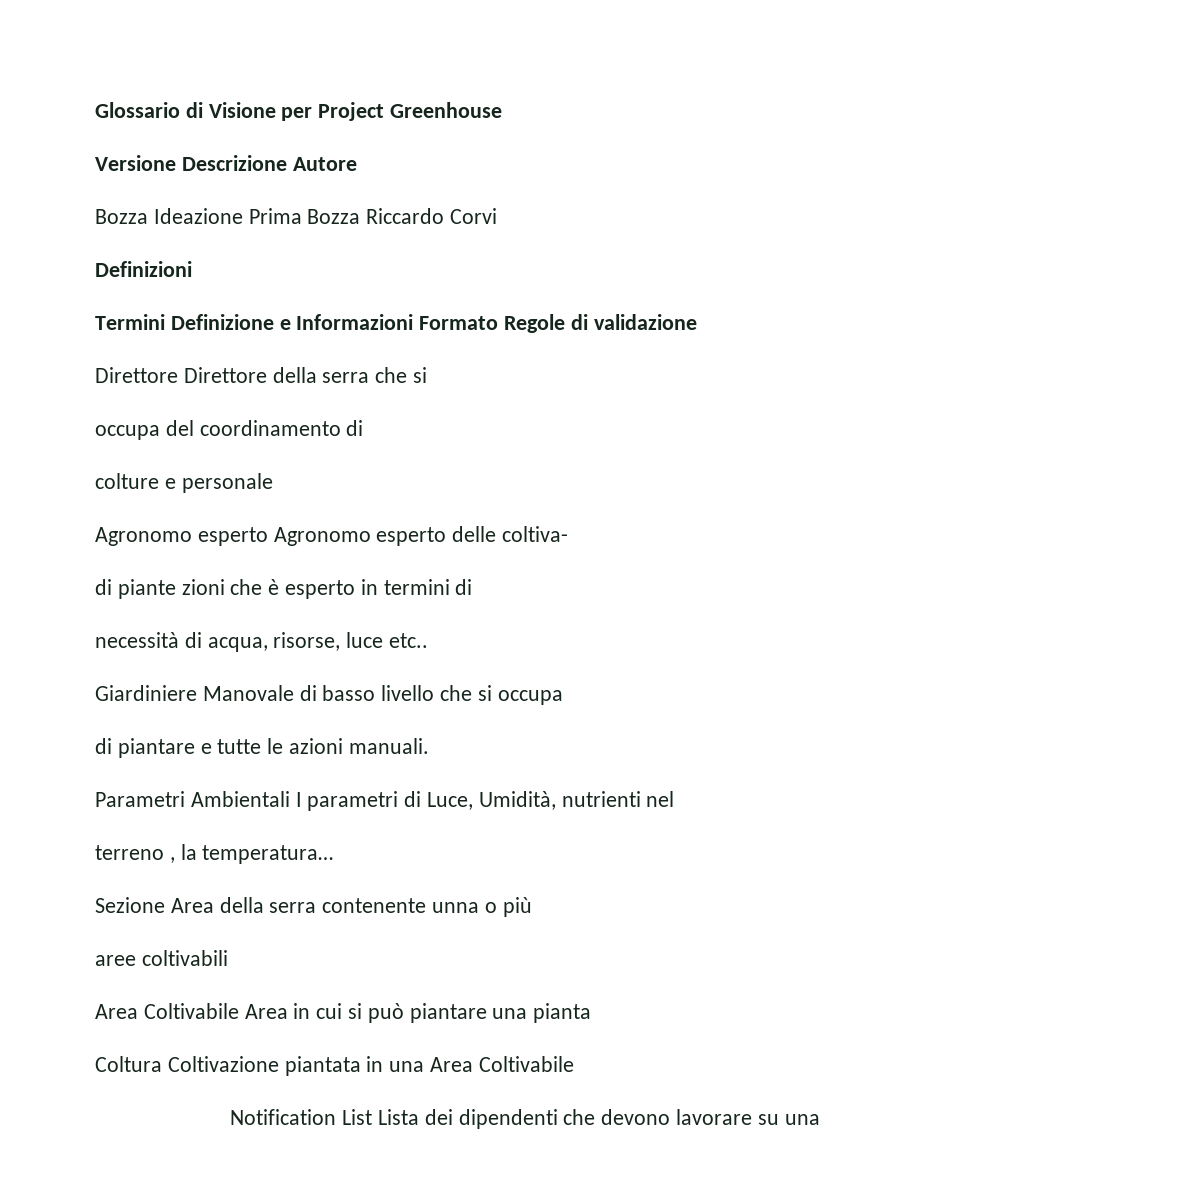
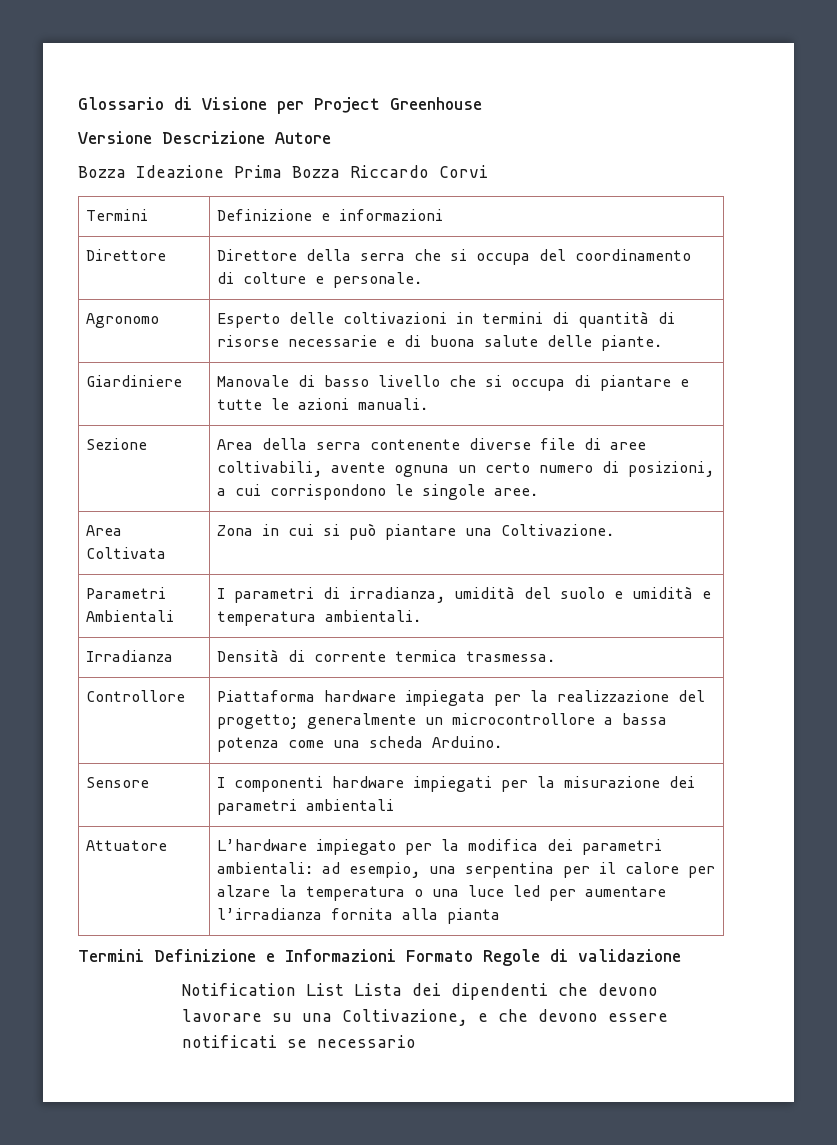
- Definizioni
+ Termini | Definizione e informazioni
+ Direttore | Direttore della serra che si occupa del coordinamento di colture e personale.
+ Agronomo | Esperto delle coltivazioni in termini di quantità di risorse necessarie e di buona salute delle piante.
+ Giardiniere | Manovale di basso livello che si occupa di piantare e tutte le azioni manuali.
+ Sezione | Area della serra contenente diverse file di aree coltivabili, avente ognuna un certo numero di posizioni, a cui corrispondono le singole aree.
+ Area Coltivata | Zona in cui si può piantare una Coltivazione.
+ Parametri Ambientali | I parametri di irradianza, umidità del suolo e umidità e temperatura ambientali.
+ Irradianza | Densità di corrente termica trasmessa.
+ Controllore | Piattaforma hardware impiegata per la realizzazione del progetto; generalmente un microcontrollore a bassa potenza come una scheda Arduino.
+ Sensore | I componenti hardware impiegati per la misurazione dei parametri ambientali
+ Attuatore | L’hardware impiegato per la modifica dei parametri ambientali: ad esempio, una serpentina per il calore per alzare la temperatura o una luce led per aumentare l’irradianza fornita alla pianta
- Direttore Direttore della serra che si
- occupa del coordinamento di
- colture e personale
- Agronomo esperto Agronomo esperto delle coltiva-
- di piante zioni che è esperto in termini di
- necessità di acqua, risorse, luce etc..
- Giardiniere Manovale di basso livello che si occupa
- di piantare e tutte le azioni manuali.
- Parametri Ambientali I parametri di Luce, Umidità, nutrienti nel
- terreno , la temperatura…
- Sezione Area della serra contenente unna o più
- aree coltivabili
- Area Coltivabile Area in cui si può piantare una pianta
- Coltura Coltivazione piantata in una Area Coltivabile
- Notification List Lista dei dipendenti che devono lavorare su una
+ Notification List Lista dei dipendenti che devono lavorare su una Coltivazione, e che devono essere notificati se necessario

